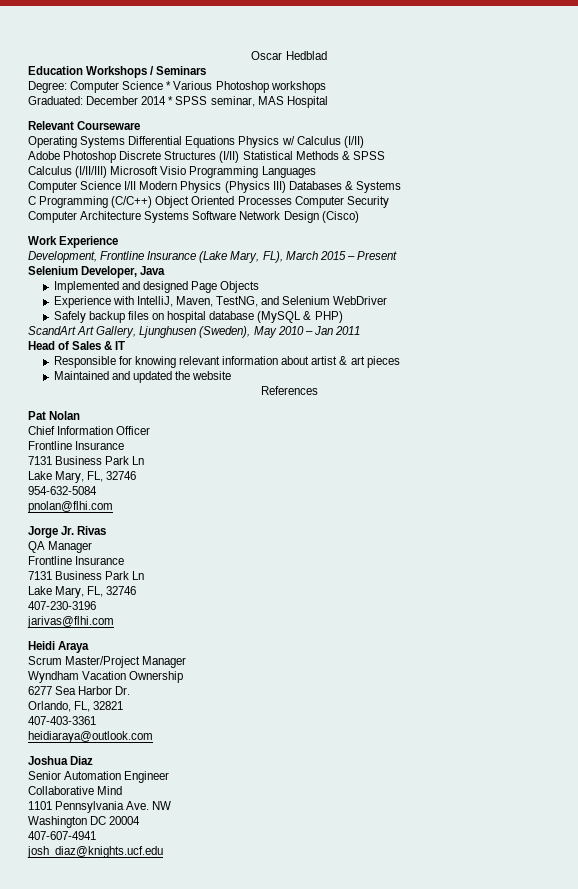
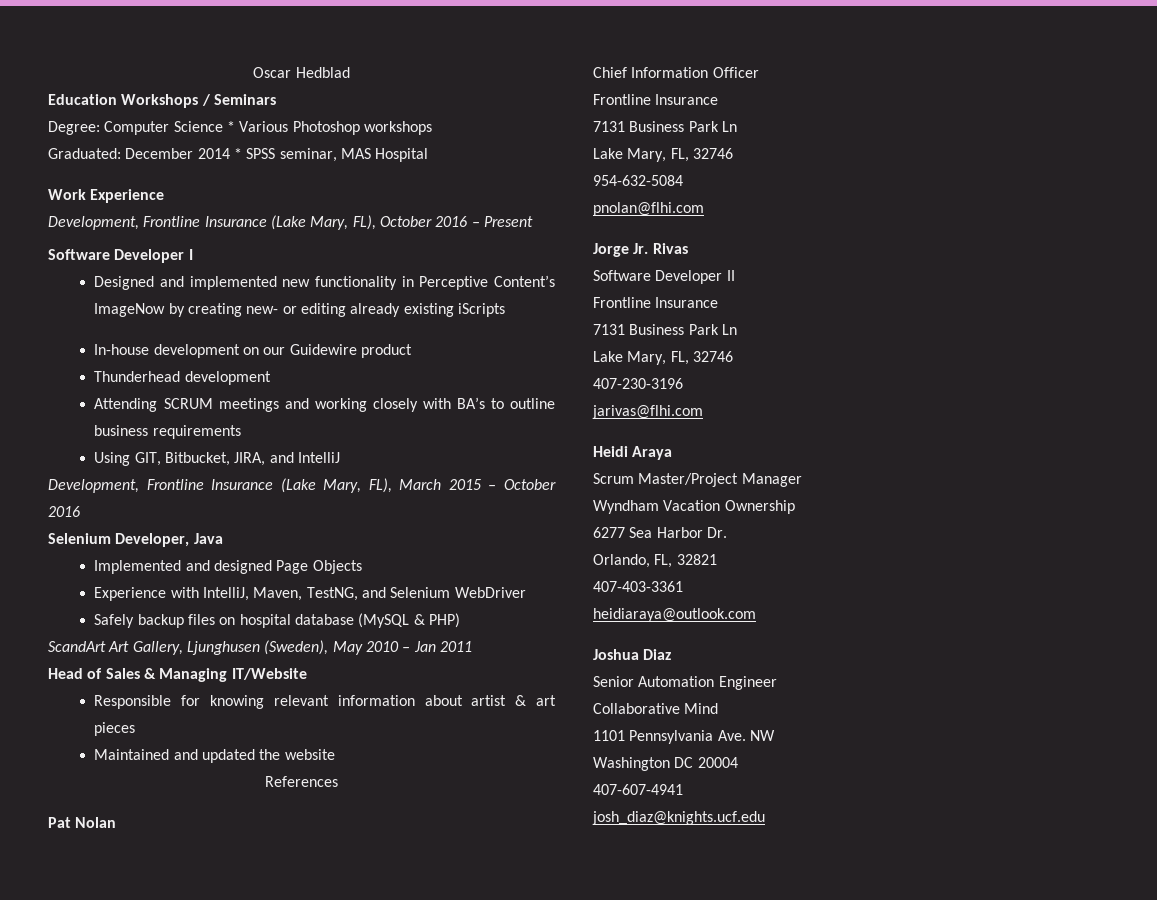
- Relevant Courseware
- Operating Systems Differential Equations Physics w/ Calculus (I/II)
- Adobe Photoshop Discrete Structures (I/II) Statistical Methods & SPSS
- Calculus (I/II/III) Microsoft Visio Programming Languages
- Computer Science I/II Modern Physics (Physics III) Databases & Systems
- C Programming (C/C++) Object Oriented Processes Computer Security
- Computer Architecture Systems Software Network Design (Cisco)
  Work Experience
+ Development, Frontline Insurance (Lake Mary, FL), October 2016 – Present
+ Software Developer I
+ Designed and implemented new functionality in Perceptive Content’s ImageNow by creating new- or editing already existing iScripts
+ In-house development on our Guidewire product
+ Thunderhead development
+ Attending SCRUM meetings and working closely with BA’s to outline business requirements
+ Using GIT, Bitbucket, JIRA, and IntelliJ
- Development, Frontline Insurance (Lake Mary, FL), March 2015 – Present
+ Development, Frontline Insurance (Lake Mary, FL), March 2015 – October 2016
- Head of Sales & IT
+ Head of Sales & Managing IT/Website
- QA Manager
+ Software Developer II

